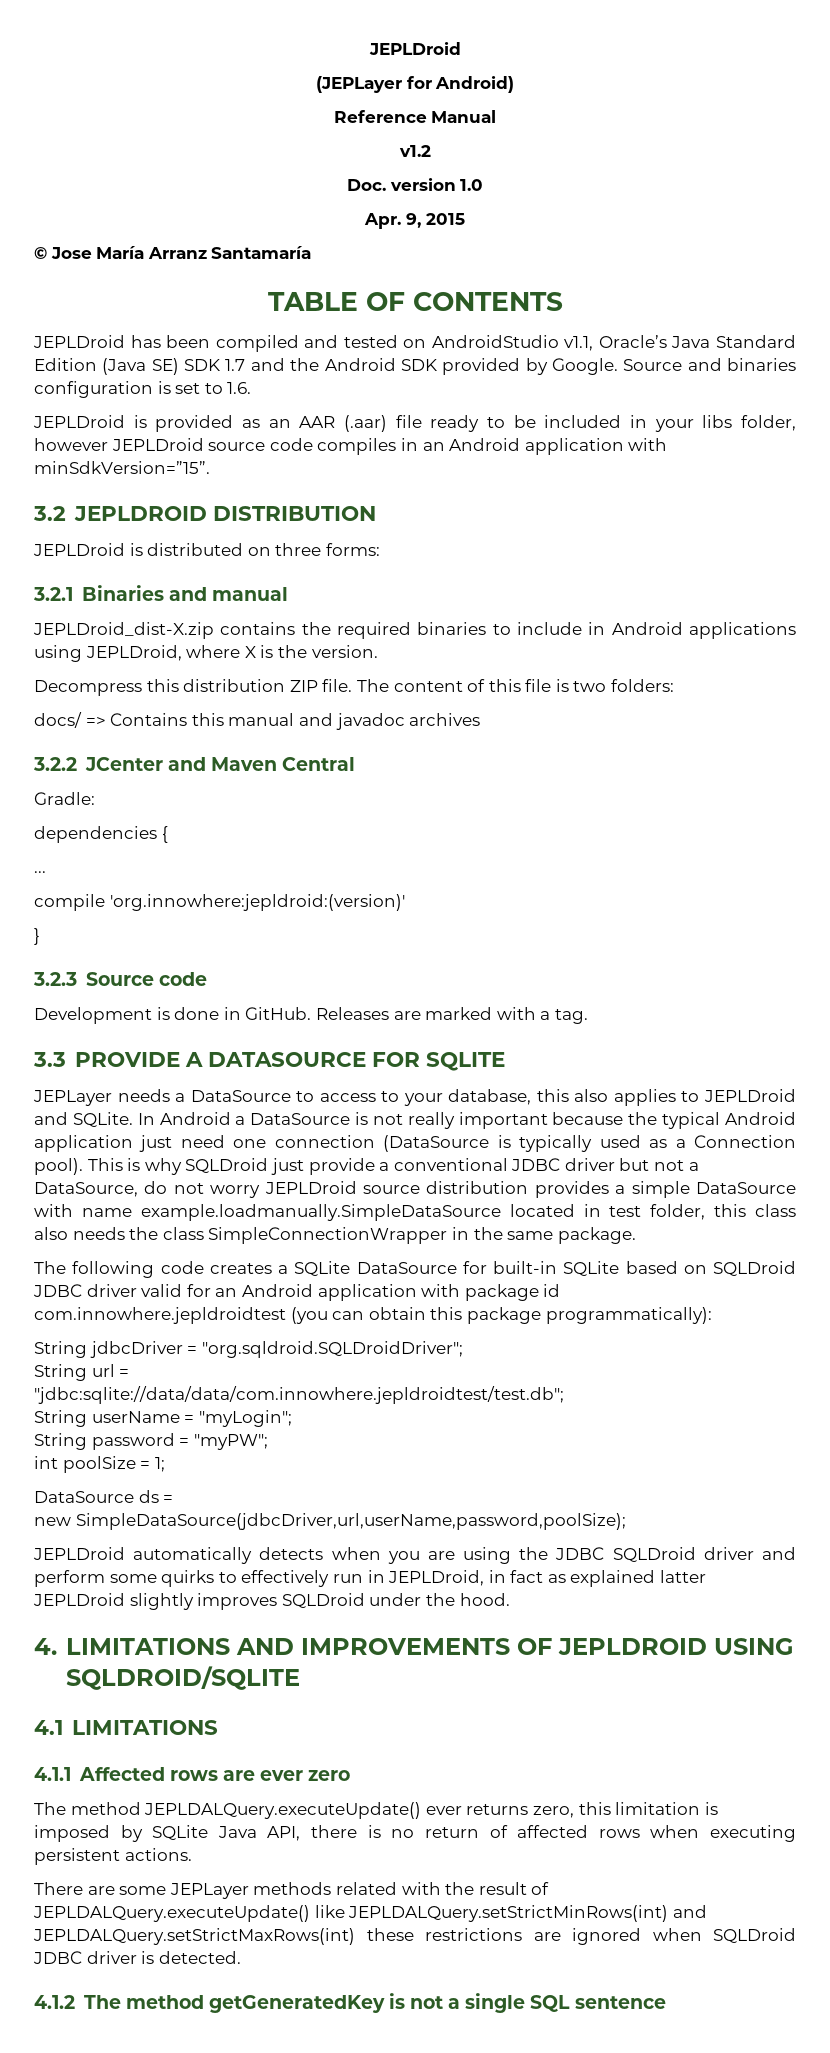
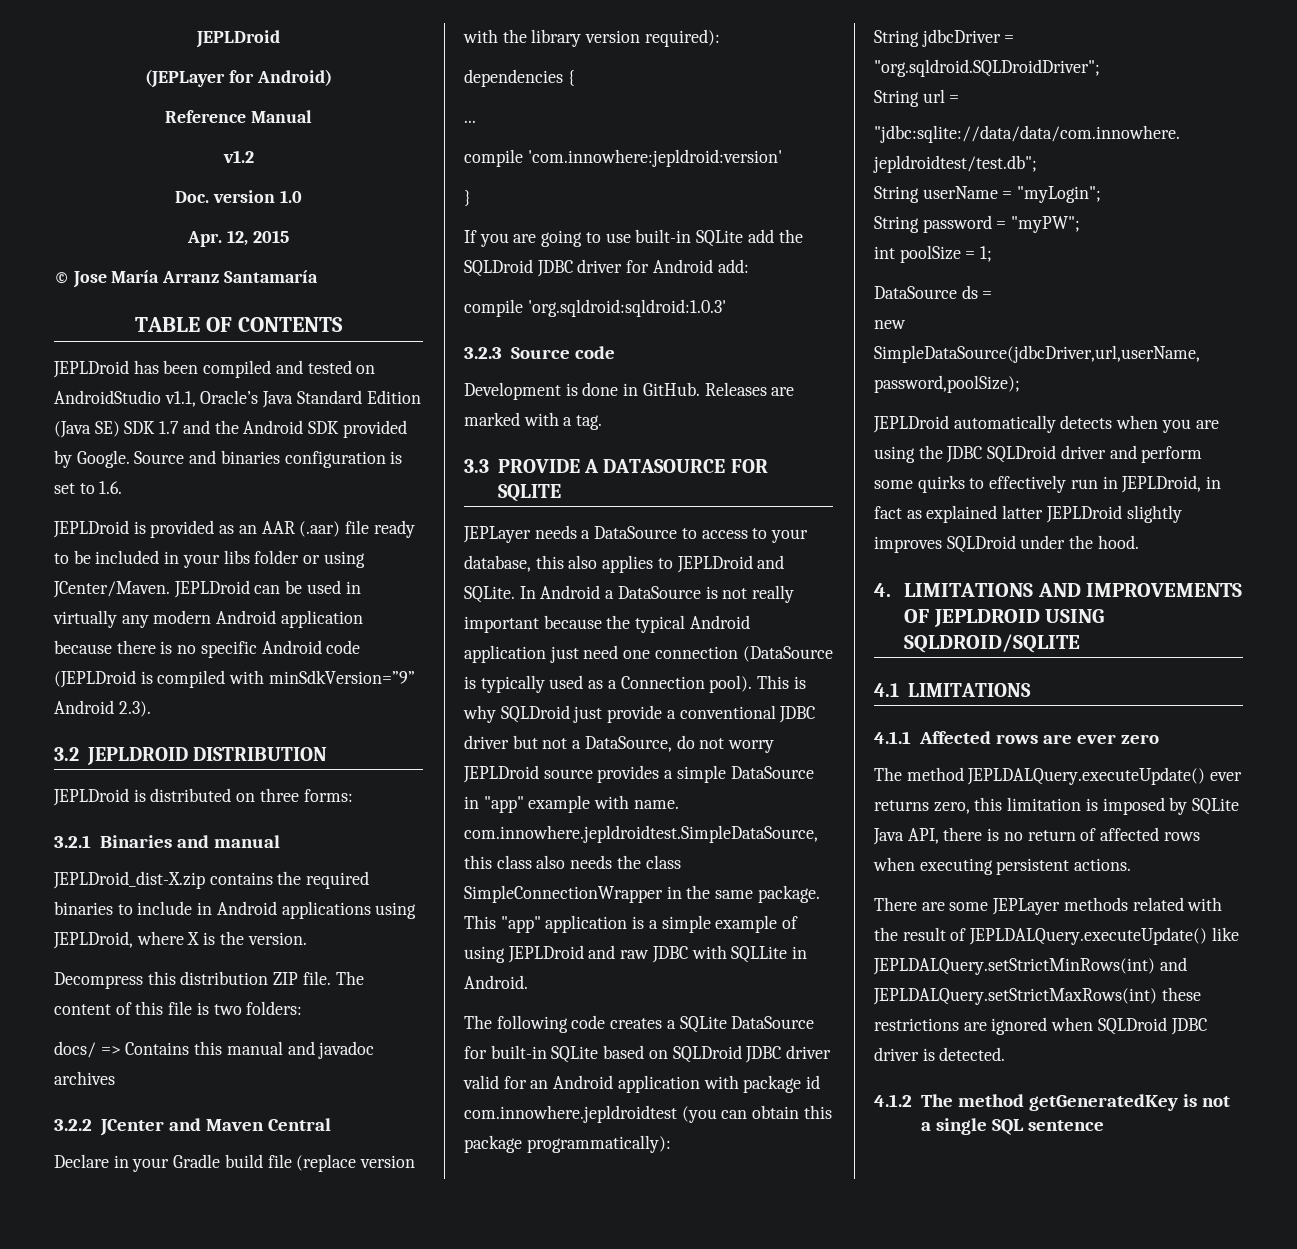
- Apr. 9, 2015
+ Apr. 12, 2015
- JEPLDroid is provided as an AAR (.aar) file ready to be included in your libs folder, however JEPLDroid source code compiles in an Android application with minSdkVersion=”15”.
+ JEPLDroid is provided as an AAR (.aar) file ready to be included in your libs folder or using JCenter/Maven. JEPLDroid can be used in virtually any modern Android application because there is no specific Android code (JEPLDroid is compiled with minSdkVersion=”9” Android 2.3).
- Gradle:
+ Declare in your Gradle build file (replace version with the library version required):
- compile 'org.innowhere:jepldroid:(version)'
+ compile 'com.innowhere:jepldroid:version'
+ If you are going to use built-in SQLite add the SQLDroid JDBC driver for Android add:
+ compile 'org.sqldroid:sqldroid:1.0.3'
- This is why SQLDroid just provide a conventional JDBC driver but not a DataSource, do not worry JEPLDroid source distribution provides a simple DataSource with name example.loadmanually.SimpleDataSource located in test folder, this class also needs the class SimpleConnectionWrapper in the same package.
+ This is why SQLDroid just provide a conventional JDBC driver but not a DataSource, do not worry JEPLDroid source provides a simple DataSource in "app" example with name. com.innowhere.jepldroidtest.SimpleDataSource, this class also needs the class SimpleConnectionWrapper in the same package. This "app" application is a simple example of using JEPLDroid and raw JDBC with SQLLite in Android.

